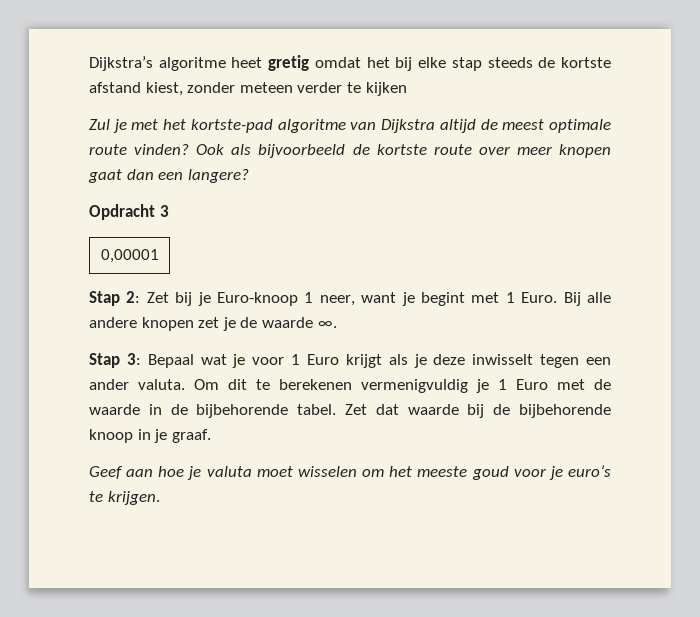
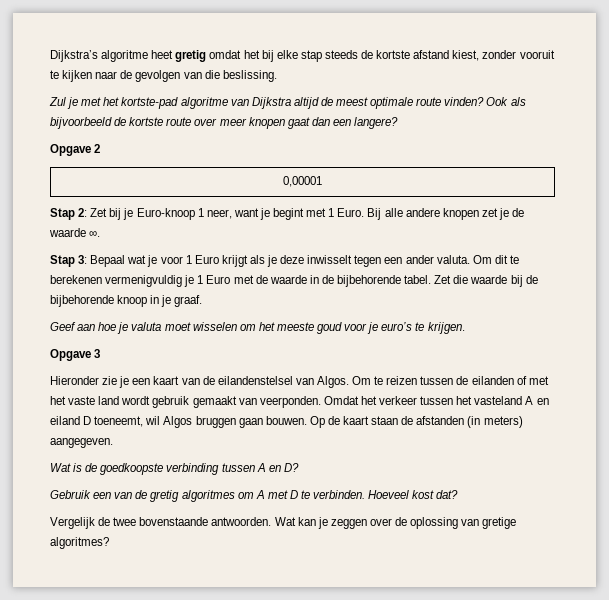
- Dijkstra’s algoritme heet gretig omdat het bij elke stap steeds de kortste afstand kiest, zonder meteen verder te kijken
+ Dijkstra’s algoritme heet gretig omdat het bij elke stap steeds de kortste afstand kiest, zonder vooruit te kijken naar de gevolgen van die beslissing.
- Opdracht 3
+ Opgave 2
- Zet dat waarde bij de bijbehorende knoop in je graaf.
+ Zet die waarde bij de bijbehorende knoop in je graaf.
+ Opgave 3
+ Hieronder zie je een kaart van de eilandenstelsel van Algos. Om te reizen tussen de eilanden of met het vaste land wordt gebruik gemaakt van veerponden. Omdat het verkeer tussen het vasteland A en eiland D toeneemt, wil Algos bruggen gaan bouwen. Op de kaart staan de afstanden (in meters) aangegeven.
+ Wat is de goedkoopste verbinding tussen A en D?
+ Gebruik een van de gretig algoritmes om A met D te verbinden. Hoeveel kost dat?
+ Vergelijk de twee bovenstaande antwoorden. Wat kan je zeggen over de oplossing van gretige algoritmes?

